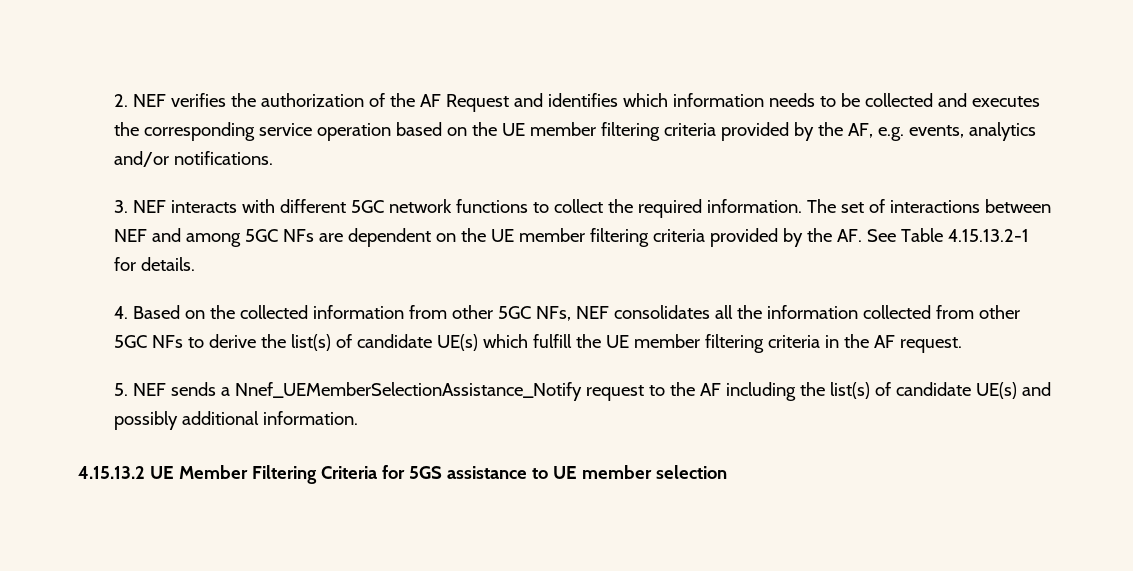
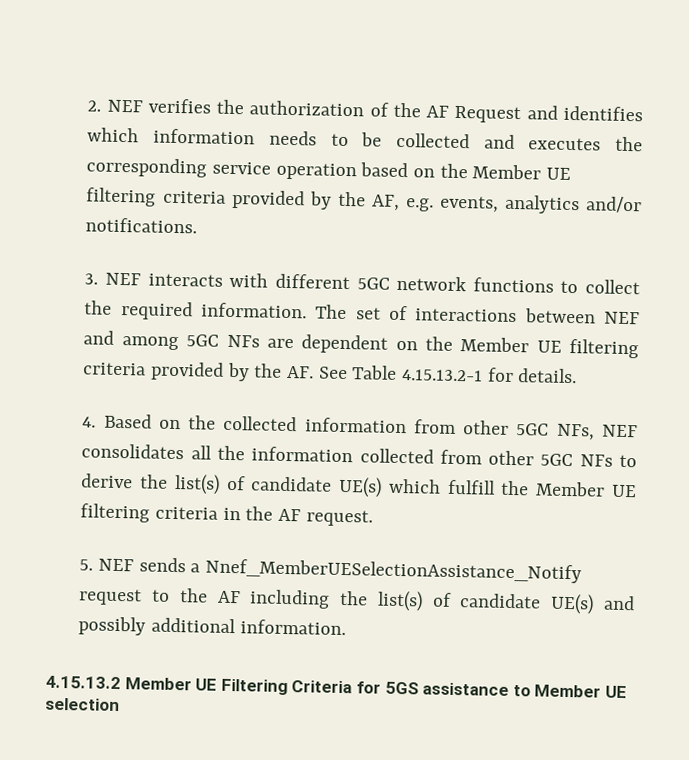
- 2. NEF verifies the authorization of the AF Request and identifies which information needs to be collected and executes the corresponding service operation based on the UE member filtering criteria provided by the AF, e.g. events, analytics and/or notifications.
+ 2. NEF verifies the authorization of the AF Request and identifies which information needs to be collected and executes the corresponding service operation based on the Member UE filtering criteria provided by the AF, e.g. events, analytics and/or notifications.
- The set of interactions between NEF and among 5GC NFs are dependent on the UE member filtering criteria provided by the AF. See Table 4.15.13.2-1 for details.
+ The set of interactions between NEF and among 5GC NFs are dependent on the Member UE filtering criteria provided by the AF. See Table 4.15.13.2-1 for details.
- 4. Based on the collected information from other 5GC NFs, NEF consolidates all the information collected from other 5GC NFs to derive the list(s) of candidate UE(s) which fulfill the UE member filtering criteria in the AF request.
+ 4. Based on the collected information from other 5GC NFs, NEF consolidates all the information collected from other 5GC NFs to derive the list(s) of candidate UE(s) which fulfill the Member UE filtering criteria in the AF request.
- 5. NEF sends a Nnef_UEMemberSelectionAssistance_Notify request to the AF including the list(s) of candidate UE(s) and possibly additional information.
+ 5. NEF sends a Nnef_MemberUESelectionAssistance_Notify request to the AF including the list(s) of candidate UE(s) and possibly additional information.
- 4.15.13.2 UE Member Filtering Criteria for 5GS assistance to UE member selection
+ 4.15.13.2 Member UE Filtering Criteria for 5GS assistance to Member UE selection

